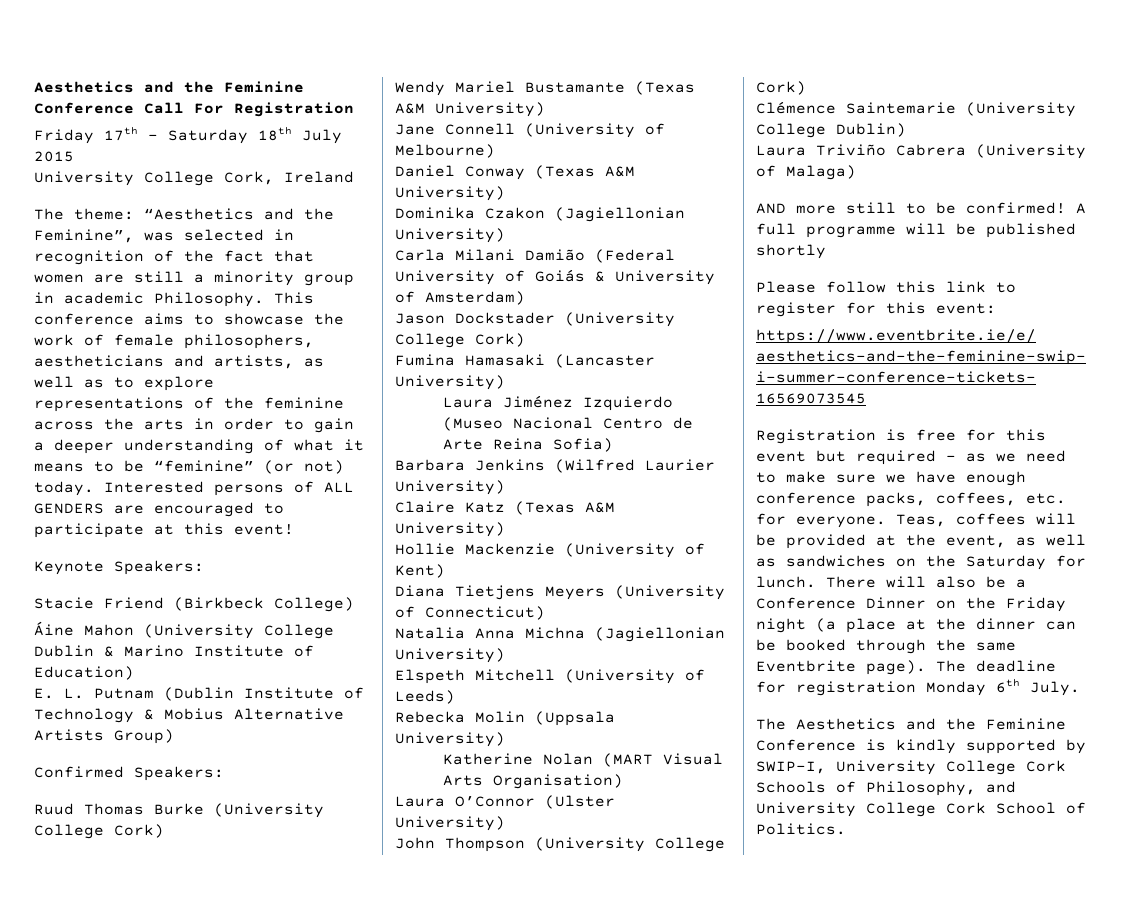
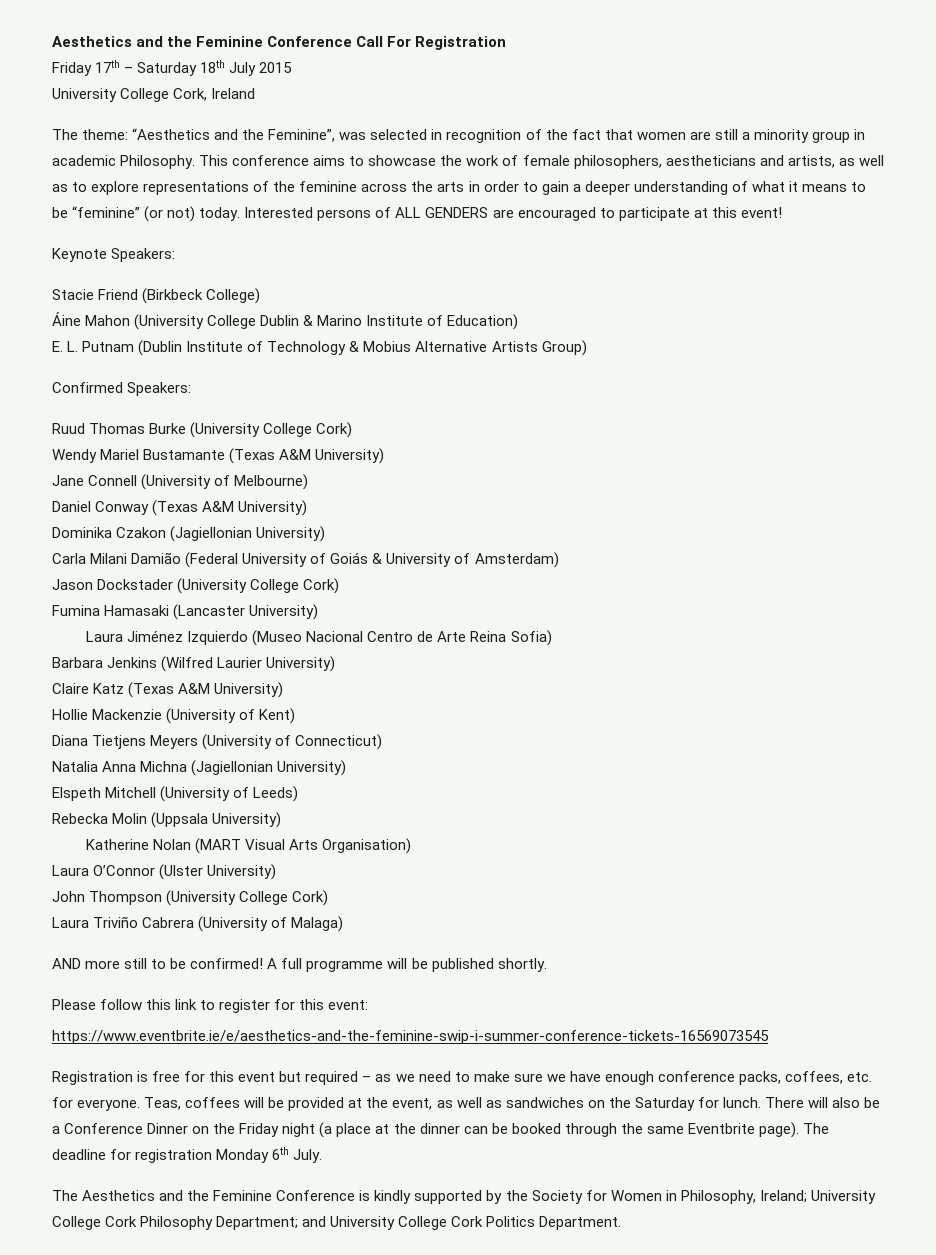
- Clémence Saintemarie (University College Dublin)
- A full programme will be published shortly
+ A full programme will be published shortly.
- The Aesthetics and the Feminine Conference is kindly supported by SWIP-I, University College Cork Schools of Philosophy, and University College Cork School of Politics.
+ The Aesthetics and the Feminine Conference is kindly supported by the Society for Women in Philosophy, Ireland; University College Cork Philosophy Department; and University College Cork Politics Department.

